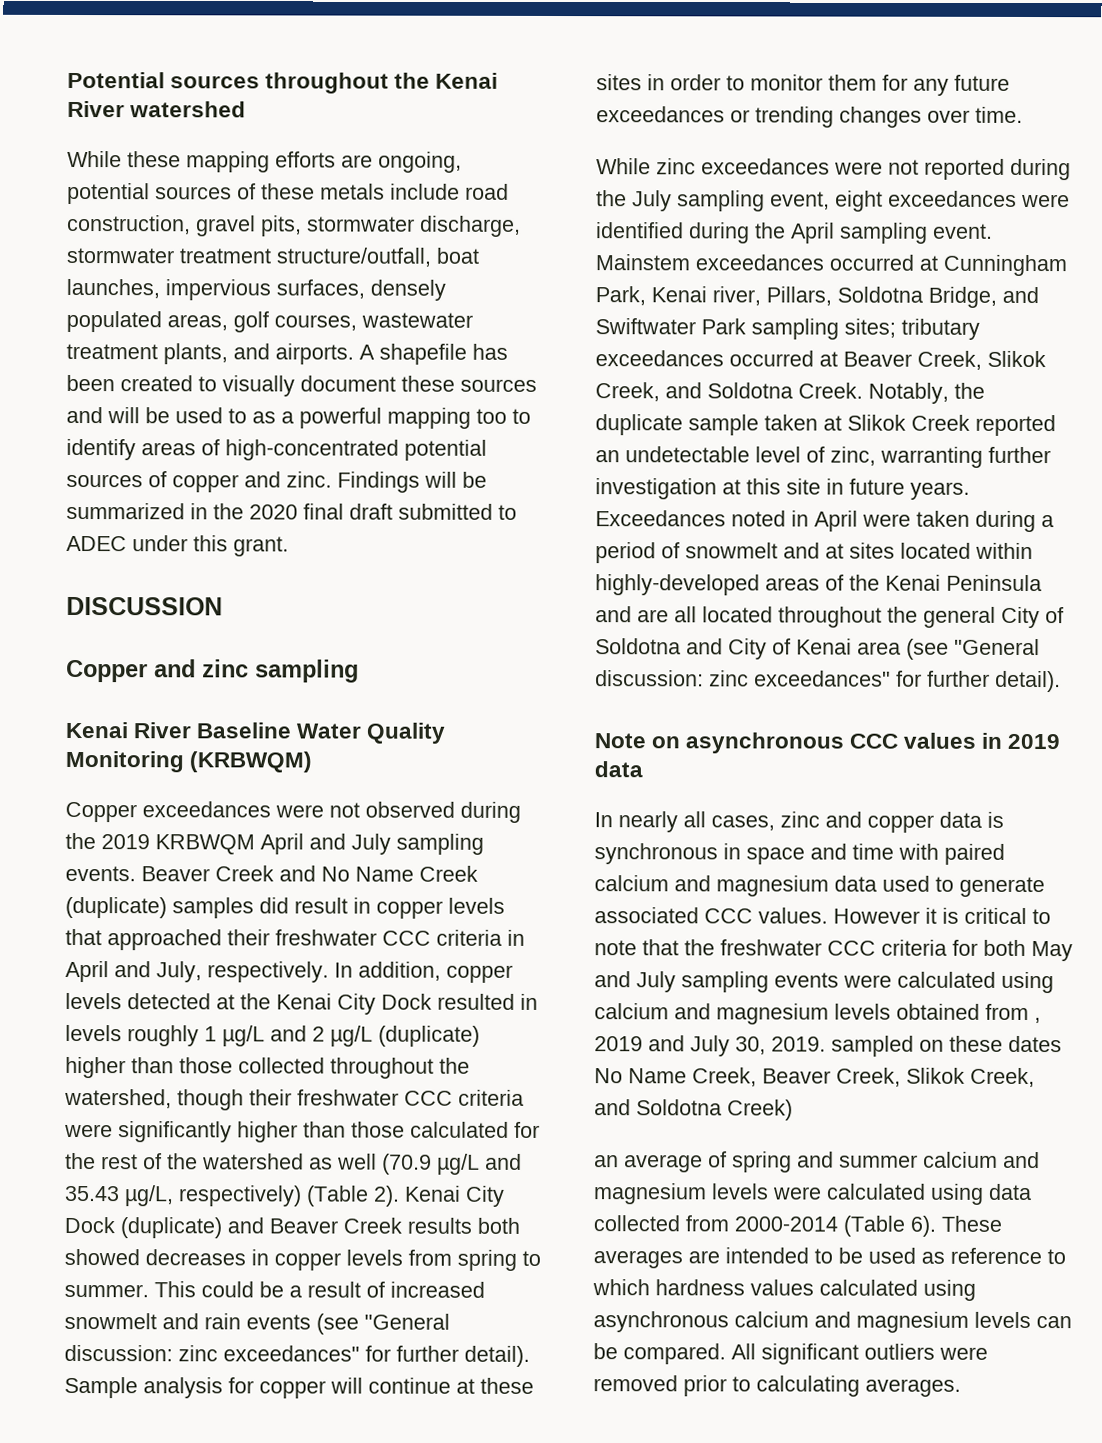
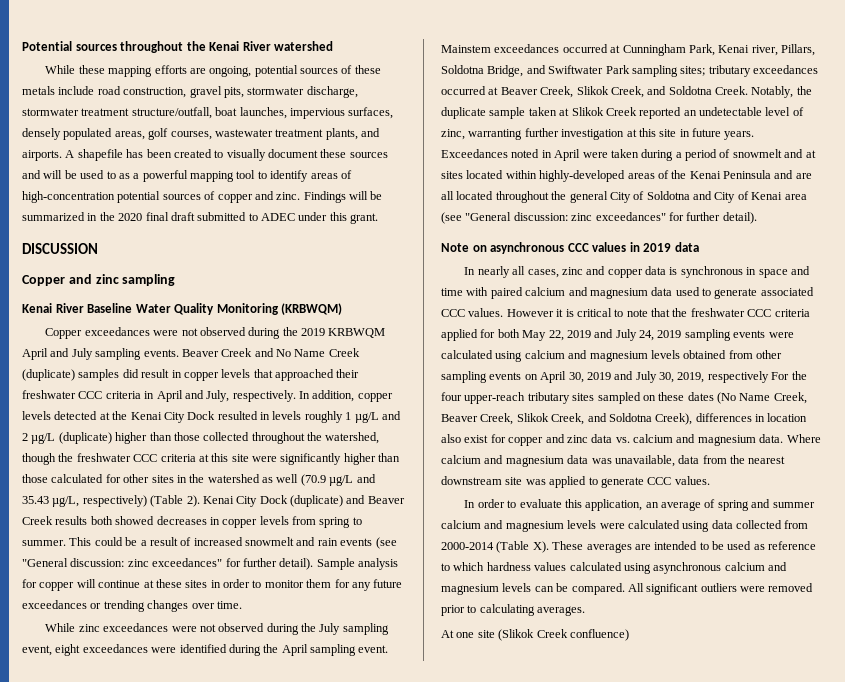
- A shapefile has been created to visually document these sources and will be used to as a powerful mapping too to identify areas of high-concentrated potential sources of copper and zinc.
+ A shapefile has been created to visually document these sources and will be used to as a powerful mapping tool to identify areas of high-concentration potential sources of copper and zinc.
- In addition, copper levels detected at the Kenai City Dock resulted in levels roughly 1 µg/L and 2 µg/L (duplicate) higher than those collected throughout the watershed, though their freshwater CCC criteria were significantly higher than those calculated for the rest of the watershed as well (70.9 µg/L and 35.43 µg/L, respectively) (Table 2).
+ In addition, copper levels detected at the Kenai City Dock resulted in levels roughly 1 µg/L and 2 µg/L (duplicate) higher than those collected throughout the watershed, though the freshwater CCC criteria at this site were significantly higher than those calculated for other sites in the watershed as well (70.9 µg/L and 35.43 µg/L, respectively) (Table 2).
- While zinc exceedances were not reported during the July sampling event, eight exceedances were identified during the April sampling event.
+ While zinc exceedances were not observed during the July sampling event, eight exceedances were identified during the April sampling event.
- However it is critical to note that the freshwater CCC criteria for both May and July sampling events were calculated using calcium and magnesium levels obtained from , 2019 and July 30, 2019. sampled on these dates No Name Creek, Beaver Creek, Slikok Creek, and Soldotna Creek)
- an average of spring and summer calcium and magnesium levels were calculated using data collected from 2000-2014 (Table 6). These averages are intended to be used as reference to which hardness values calculated using asynchronous calcium and magnesium levels can be compared.
+ However it is critical to note that the freshwater CCC criteria applied for both May 22, 2019 and July 24, 2019 sampling events were calculated using calcium and magnesium levels obtained from other sampling events on April 30, 2019 and July 30, 2019, respectively For the four upper-reach tributary sites sampled on these dates (No Name Creek, Beaver Creek, Slikok Creek, and Soldotna Creek), differences in location also exist for copper and zinc data vs. calcium and magnesium data. Where calcium and magnesium data was unavailable, data from the nearest downstream site was applied to generate CCC values.
+ In order to evaluate this application, an average of spring and summer calcium and magnesium levels were calculated using data collected from 2000-2014 (Table X). These averages are intended to be used as reference to which hardness values calculated using asynchronous calcium and magnesium levels can be compared.
+ At one site (Slikok Creek confluence)

